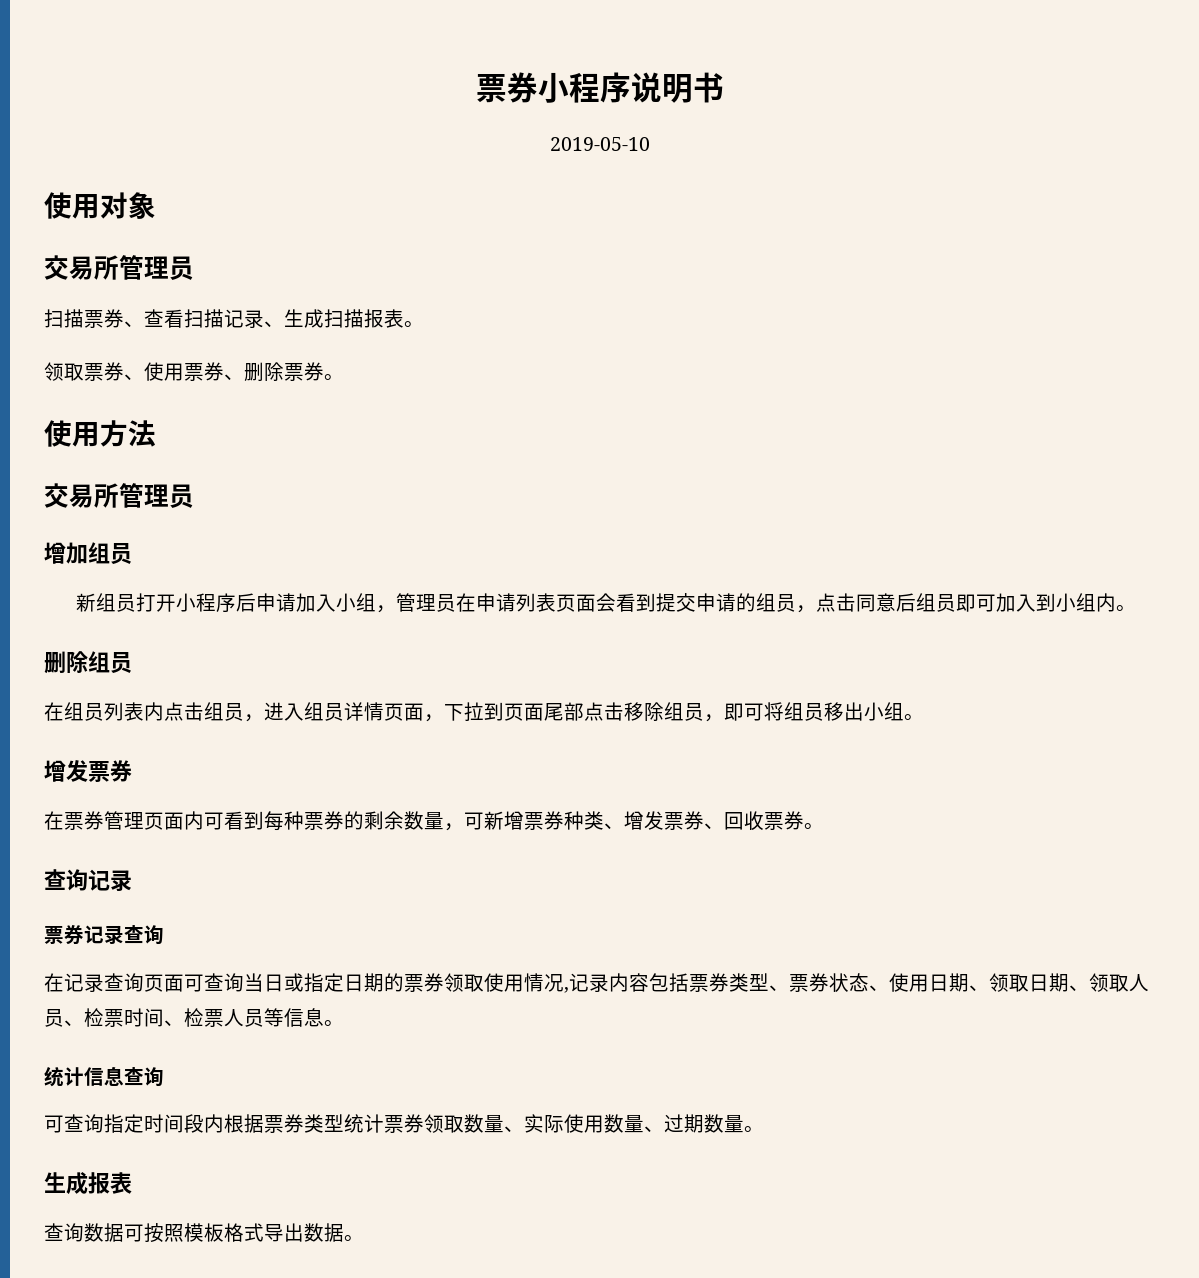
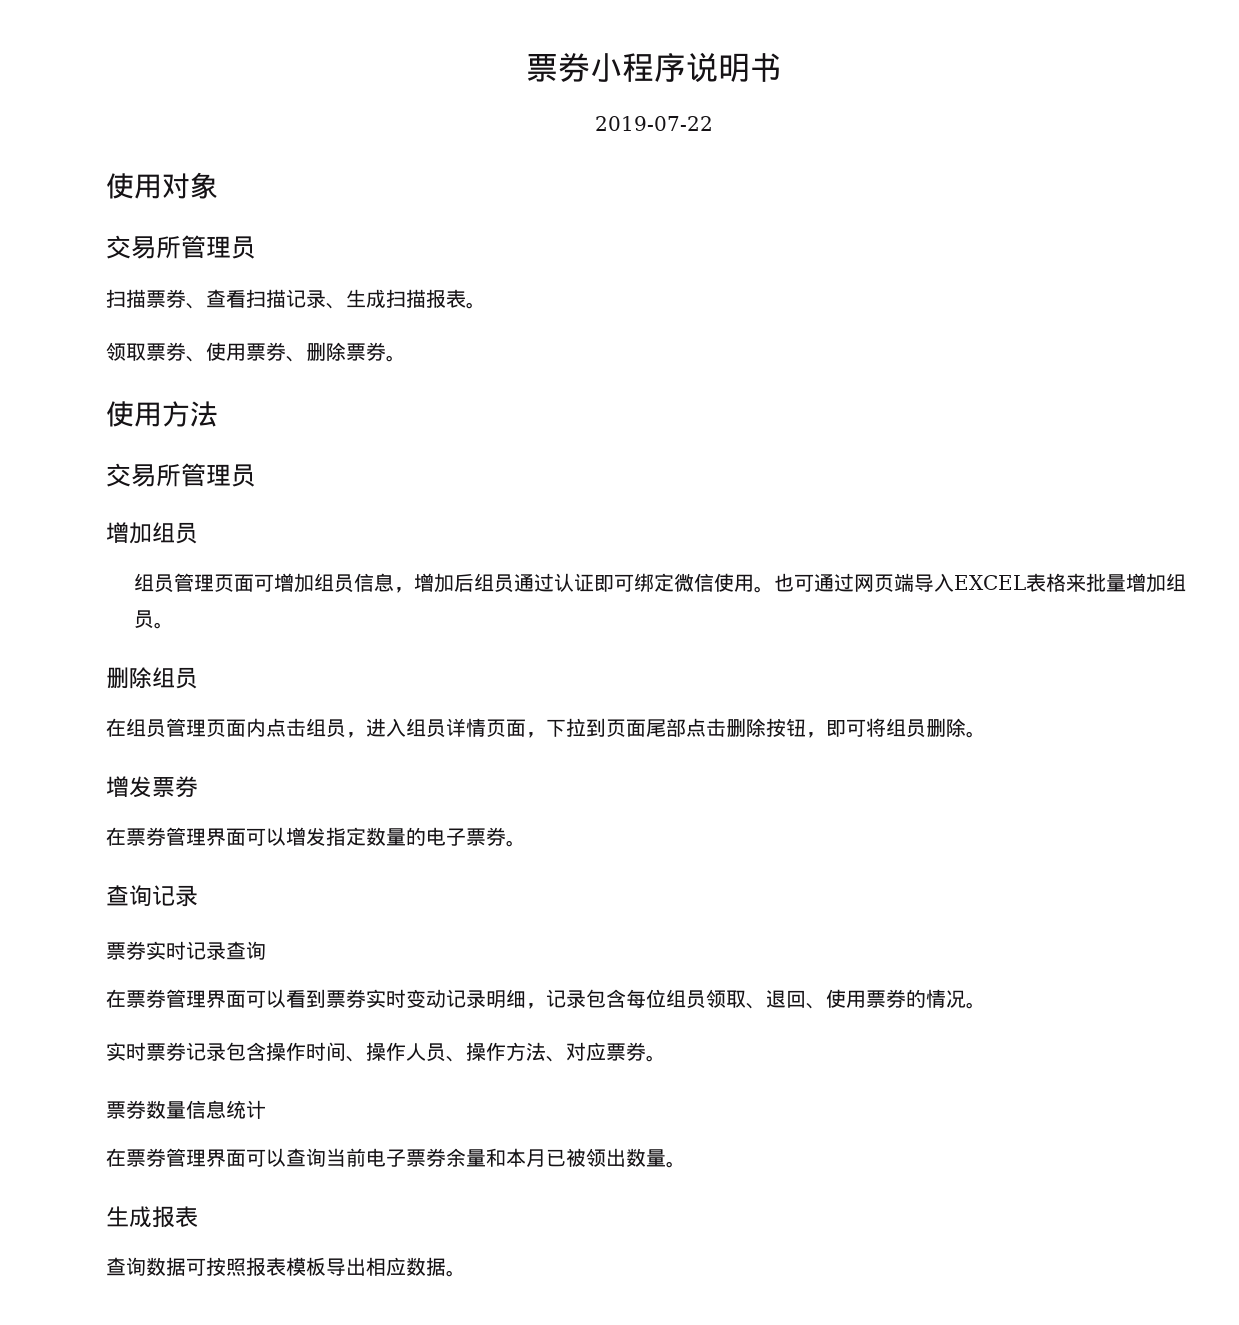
- 2019-05-10
+ 2019-07-22
- 新组员打开小程序后申请加入小组，管理员在申请列表页面会看到提交申请的组员，点击同意后组员即可加入到小组内。
+ 组员管理页面可增加组员信息，增加后组员通过认证即可绑定微信使用。也可通过网页端导入EXCEL表格来批量增加组员。
- 在组员列表内点击组员，进入组员详情页面，下拉到页面尾部点击移除组员，即可将组员移出小组。
+ 在组员管理页面内点击组员，进入组员详情页面，下拉到页面尾部点击删除按钮，即可将组员删除。
- 在票券管理页面内可看到每种票券的剩余数量，可新增票券种类、增发票券、回收票券。
+ 在票券管理界面可以增发指定数量的电子票券。
- 票券记录查询
+ 票券实时记录查询
- 在记录查询页面可查询当日或指定日期的票券领取使用情况,记录内容包括票券类型、票券状态、使用日期、领取日期、领取人员、检票时间、检票人员等信息。
- 统计信息查询
- 可查询指定时间段内根据票券类型统计票券领取数量、实际使用数量、过期数量。
+ 在票券管理界面可以看到票券实时变动记录明细，记录包含每位组员领取、退回、使用票券的情况。
+ 实时票券记录包含操作时间、操作人员、操作方法、对应票券。
+ 票券数量信息统计
+ 在票券管理界面可以查询当前电子票券余量和本月已被领出数量。
- 查询数据可按照模板格式导出数据。
+ 查询数据可按照报表模板导出相应数据。

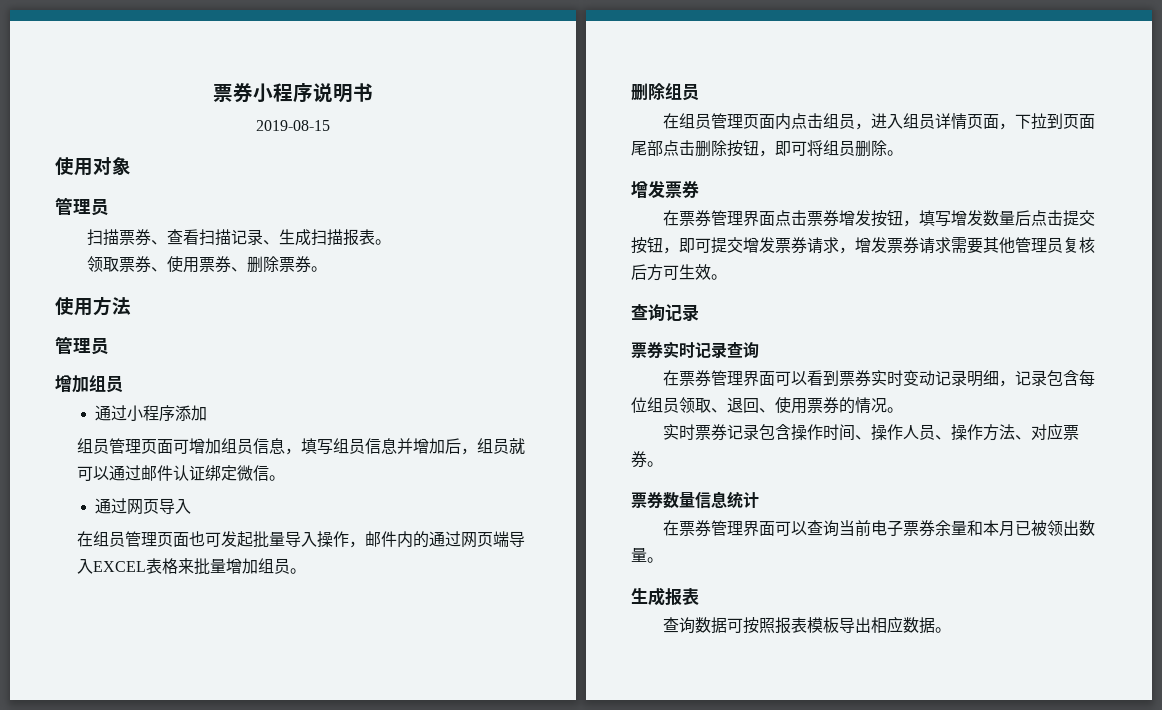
- 2019-07-22
+ 2019-08-15
  使用对象
- 交易所管理员
+ 管理员
  使用方法
- 交易所管理员
+ 管理员
+ 通过小程序添加
- 组员管理页面可增加组员信息，增加后组员通过认证即可绑定微信使用。也可通过网页端导入EXCEL表格来批量增加组员。
+ 组员管理页面可增加组员信息，填写组员信息并增加后，组员就可以通过邮件认证绑定微信。
+ 通过网页导入
+ 在组员管理页面也可发起批量导入操作，邮件内的通过网页端导入EXCEL表格来批量增加组员。
- 在票券管理界面可以增发指定数量的电子票券。
+ 在票券管理界面点击票券增发按钮，填写增发数量后点击提交按钮，即可提交增发票券请求，增发票券请求需要其他管理员复核后方可生效。

